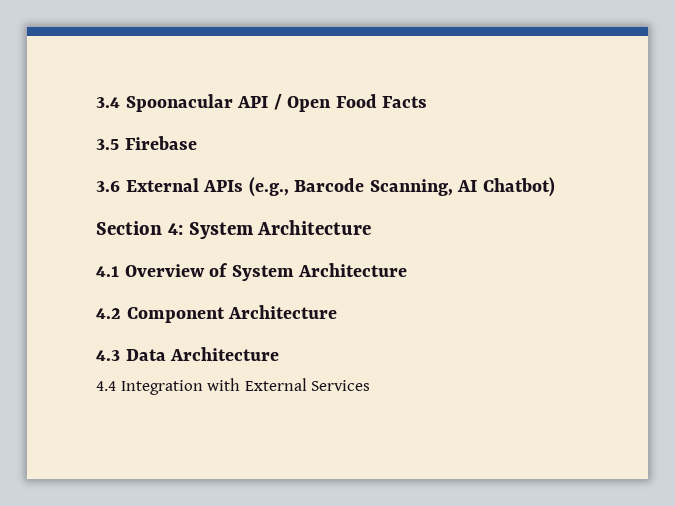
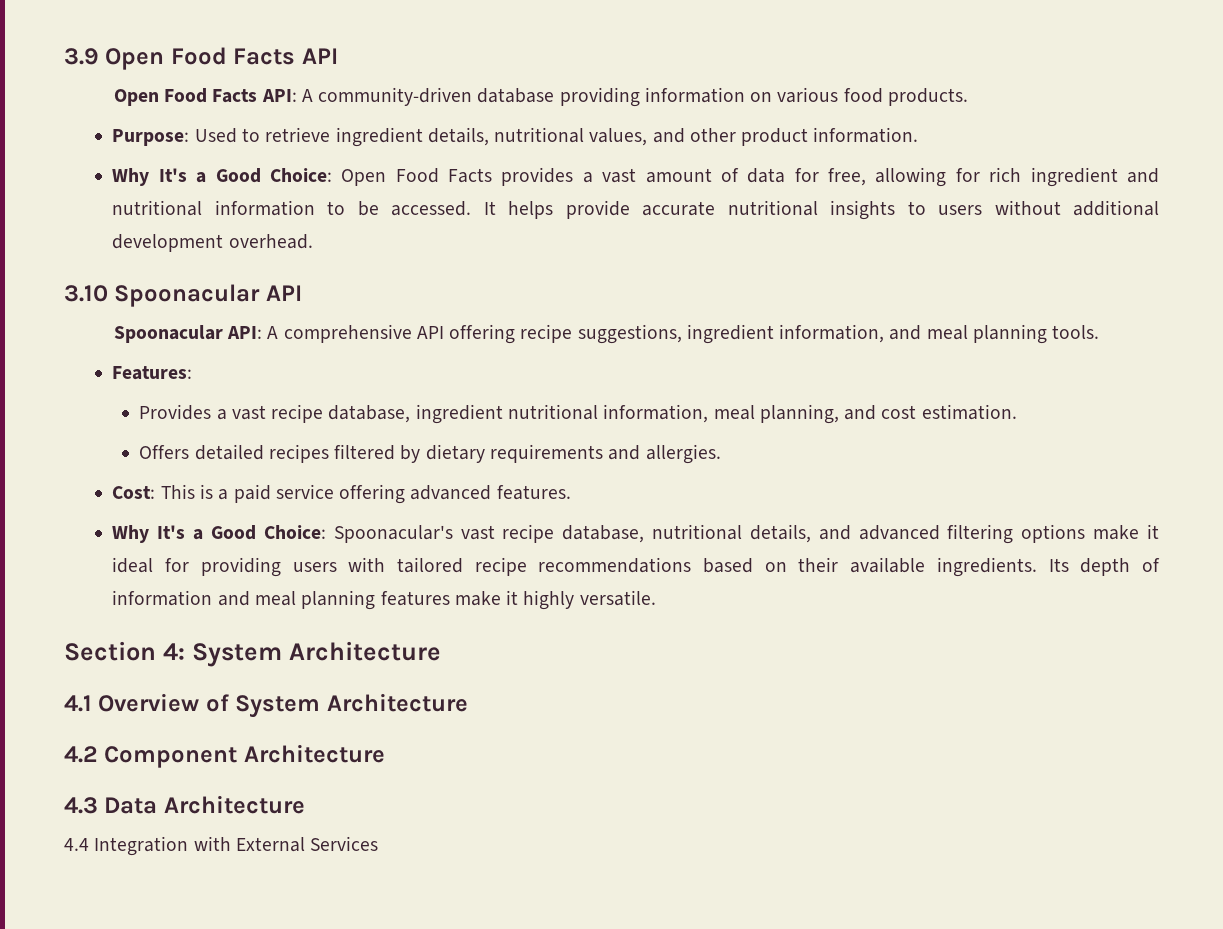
- 3.4 Spoonacular API / Open Food Facts
- 3.5 Firebase
- 3.6 External APIs (e.g., Barcode Scanning, AI Chatbot)
+ 3.9 Open Food Facts API
+ Open Food Facts API: A community-driven database providing information on various food products.
+ Purpose: Used to retrieve ingredient details, nutritional values, and other product information.
+ Why It's a Good Choice: Open Food Facts provides a vast amount of data for free, allowing for rich ingredient and nutritional information to be accessed. It helps provide accurate nutritional insights to users without additional development overhead.
+ 3.10 Spoonacular API
+ Spoonacular API: A comprehensive API offering recipe suggestions, ingredient information, and meal planning tools.
+ Features:
+ Provides a vast recipe database, ingredient nutritional information, meal planning, and cost estimation.
+ Offers detailed recipes filtered by dietary requirements and allergies.
+ Cost: This is a paid service offering advanced features.
+ Why It's a Good Choice: Spoonacular's vast recipe database, nutritional details, and advanced filtering options make it ideal for providing users with tailored recipe recommendations based on their available ingredients. Its depth of information and meal planning features make it highly versatile.

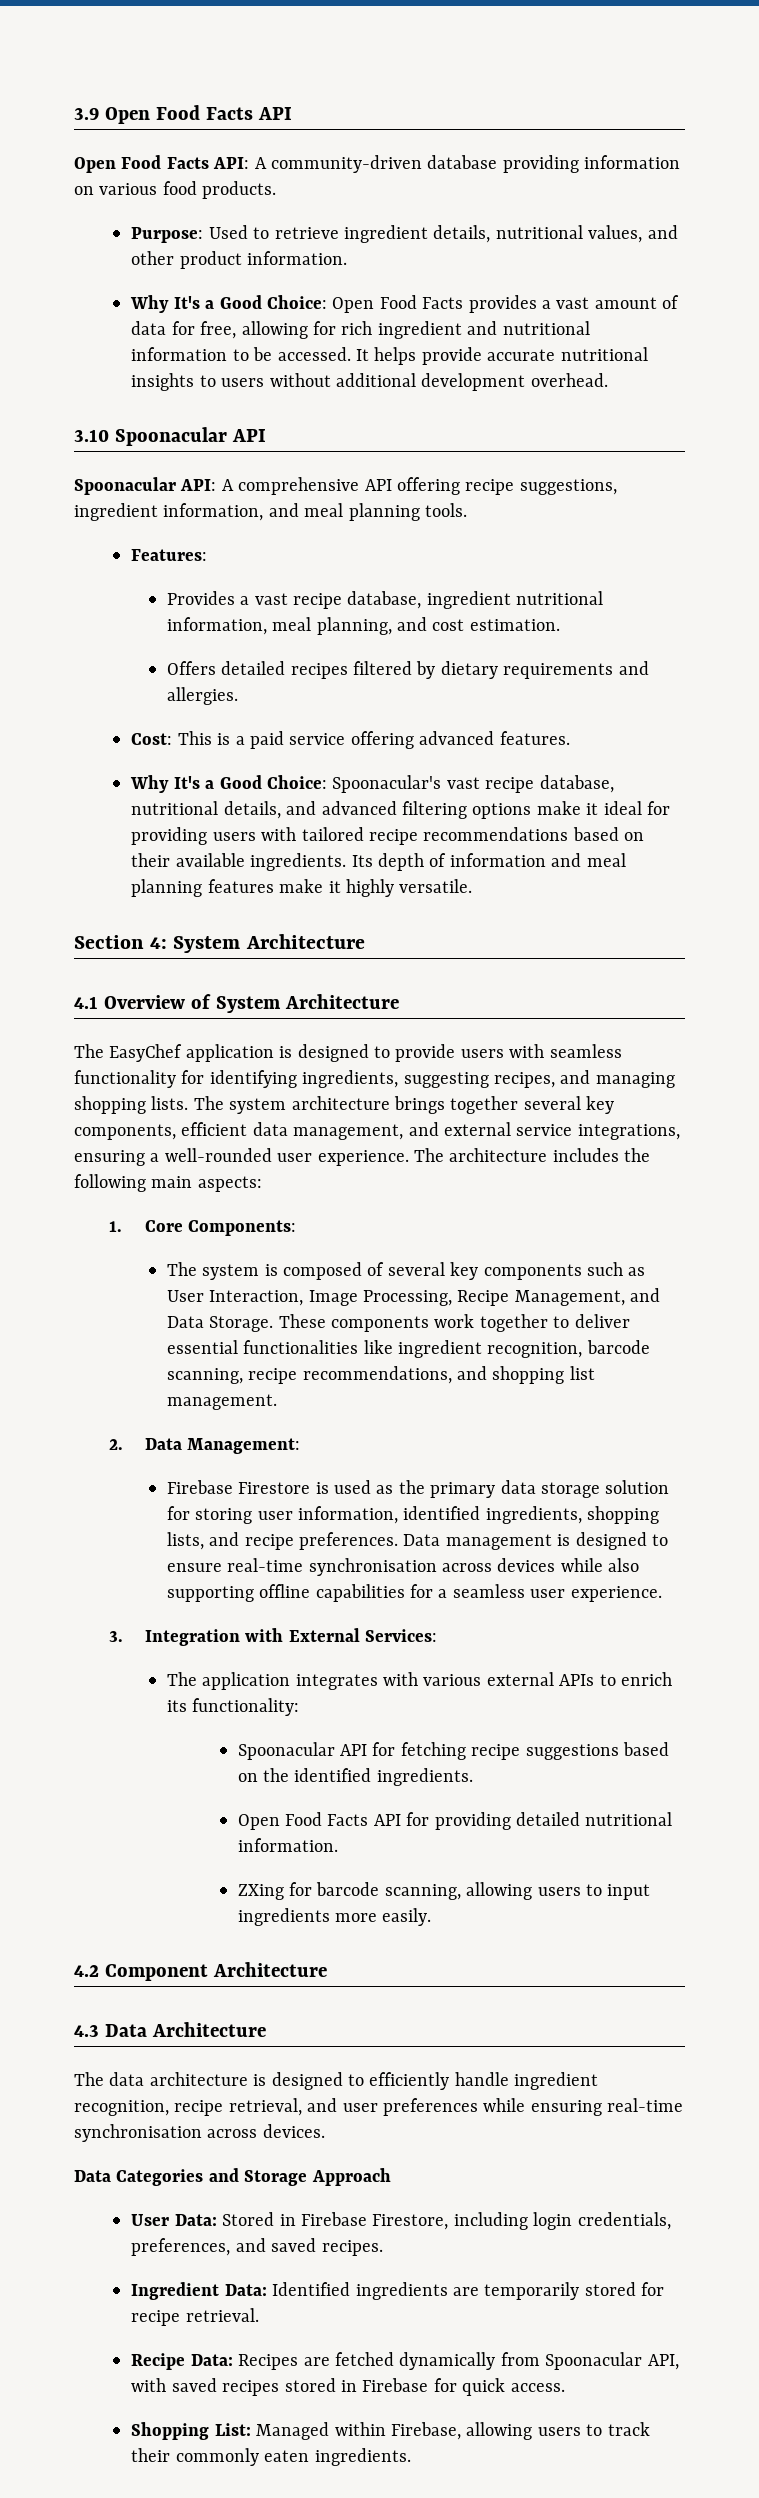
+ The EasyChef application is designed to provide users with seamless functionality for identifying ingredients, suggesting recipes, and managing shopping lists. The system architecture brings together several key components, efficient data management, and external service integrations, ensuring a well-rounded user experience. The architecture includes the following main aspects:
+ 1. Core Components:
+ The system is composed of several key components such as User Interaction, Image Processing, Recipe Management, and Data Storage. These components work together to deliver essential functionalities like ingredient recognition, barcode scanning, recipe recommendations, and shopping list management.
+ 2. Data Management:
+ Firebase Firestore is used as the primary data storage solution for storing user information, identified ingredients, shopping lists, and recipe preferences. Data management is designed to ensure real-time synchronisation across devices while also supporting offline capabilities for a seamless user experience.
+ 3. Integration with External Services:
+ The application integrates with various external APIs to enrich its functionality:
+ Spoonacular API for fetching recipe suggestions based on the identified ingredients.
+ Open Food Facts API for providing detailed nutritional information.
+ ZXing for barcode scanning, allowing users to input ingredients more easily.
- 4.4 Integration with External Services
+ The data architecture is designed to efficiently handle ingredient recognition, recipe retrieval, and user preferences while ensuring real-time synchronisation across devices.
+ Data Categories and Storage Approach
+ User Data: Stored in Firebase Firestore, including login credentials, preferences, and saved recipes.
+ Ingredient Data: Identified ingredients are temporarily stored for recipe retrieval.
+ Recipe Data: Recipes are fetched dynamically from Spoonacular API, with saved recipes stored in Firebase for quick access.
+ Shopping List: Managed within Firebase, allowing users to track their commonly eaten ingredients.

